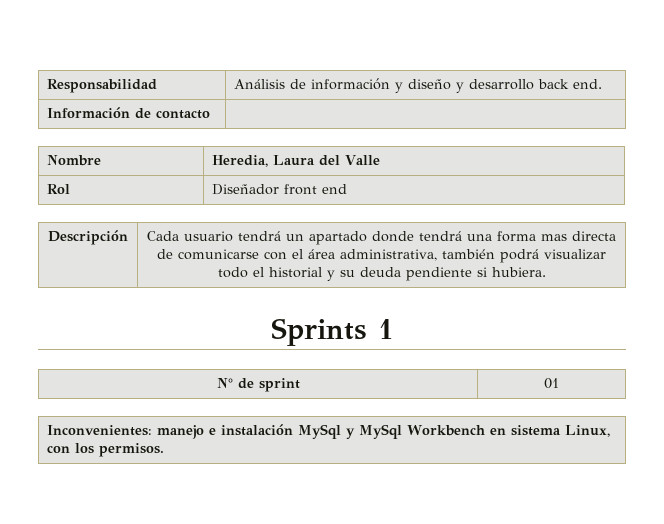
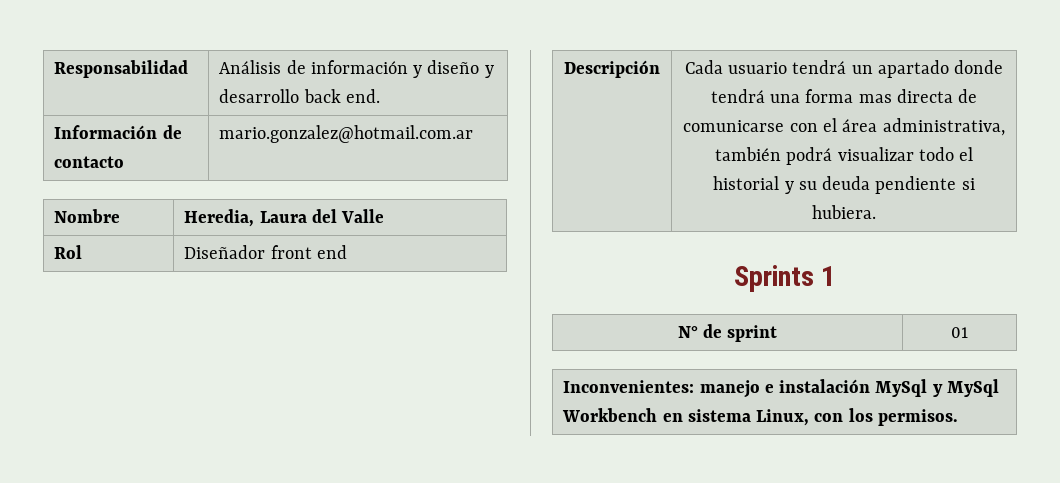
- Información de contacto |
+ Información de contacto | mario.gonzalez@hotmail.com.ar

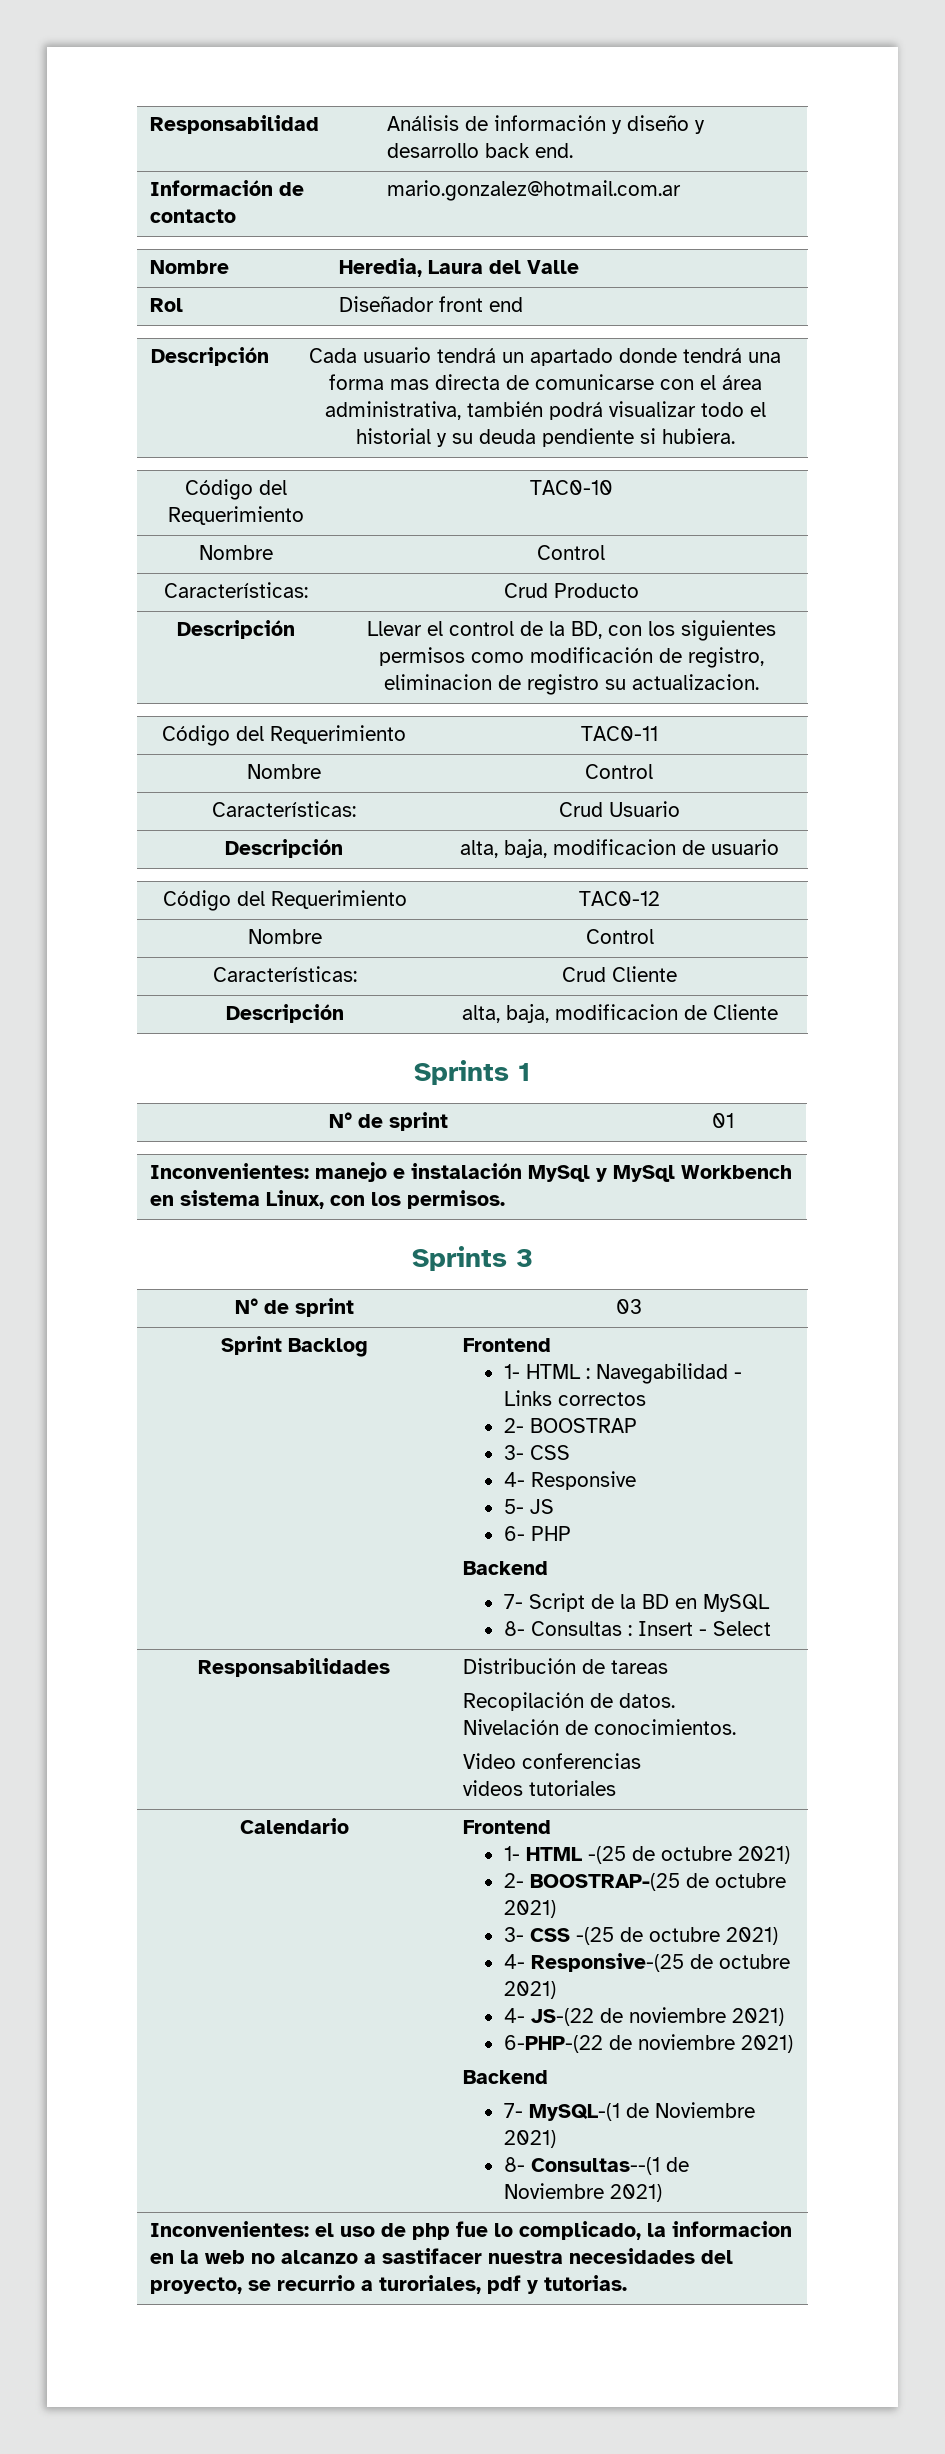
+ Código del Requerimiento | TAC0-10
+ Nombre | Control
+ Características: | Crud Producto
+ Descripción | Llevar el control de la BD, con los siguientes permisos como modificación de registro, eliminacion de registro su actualizacion.
+ Código del Requerimiento | TAC0-11
+ Nombre | Control
+ Características: | Crud Usuario
+ Descripción | alta, baja, modificacion de usuario
+ Código del Requerimiento | TAC0-12
+ Nombre | Control
+ Características: | Crud Cliente
+ Descripción | alta, baja, modificacion de Cliente
+ Sprints 3
+ N° de sprint | 03
+ Sprint Backlog | Frontend
+ 1- HTML : Navegabilidad - Links correctos
+ 2- BOOSTRAP
+ 3- CSS
+ 4- Responsive
+ 5- JS
+ 6- PHP
+ Backend
+ 7- Script de la BD en MySQL
+ 8- Consultas : Insert - Select
+ Responsabilidades | Distribución de tareas
+ Recopilación de datos.
+ Nivelación de conocimientos.
+ Video conferencias
+ videos tutoriales
+ Calendario | Frontend
+ 1- HTML -(25 de octubre 2021)
+ 2- BOOSTRAP-(25 de octubre 2021)
+ 3- CSS -(25 de octubre 2021)
+ 4- Responsive-(25 de octubre 2021)
+ 4- JS-(22 de noviembre 2021)
+ 6-PHP-(22 de noviembre 2021)
+ Backend
+ 7- MySQL-(1 de Noviembre 2021)
+ 8- Consultas--(1 de Noviembre 2021)
+ Inconvenientes: el uso de php fue lo complicado, la informacion en la web no alcanzo a sastifacer nuestra necesidades del proyecto, se recurrio a turoriales, pdf y tutorias.

